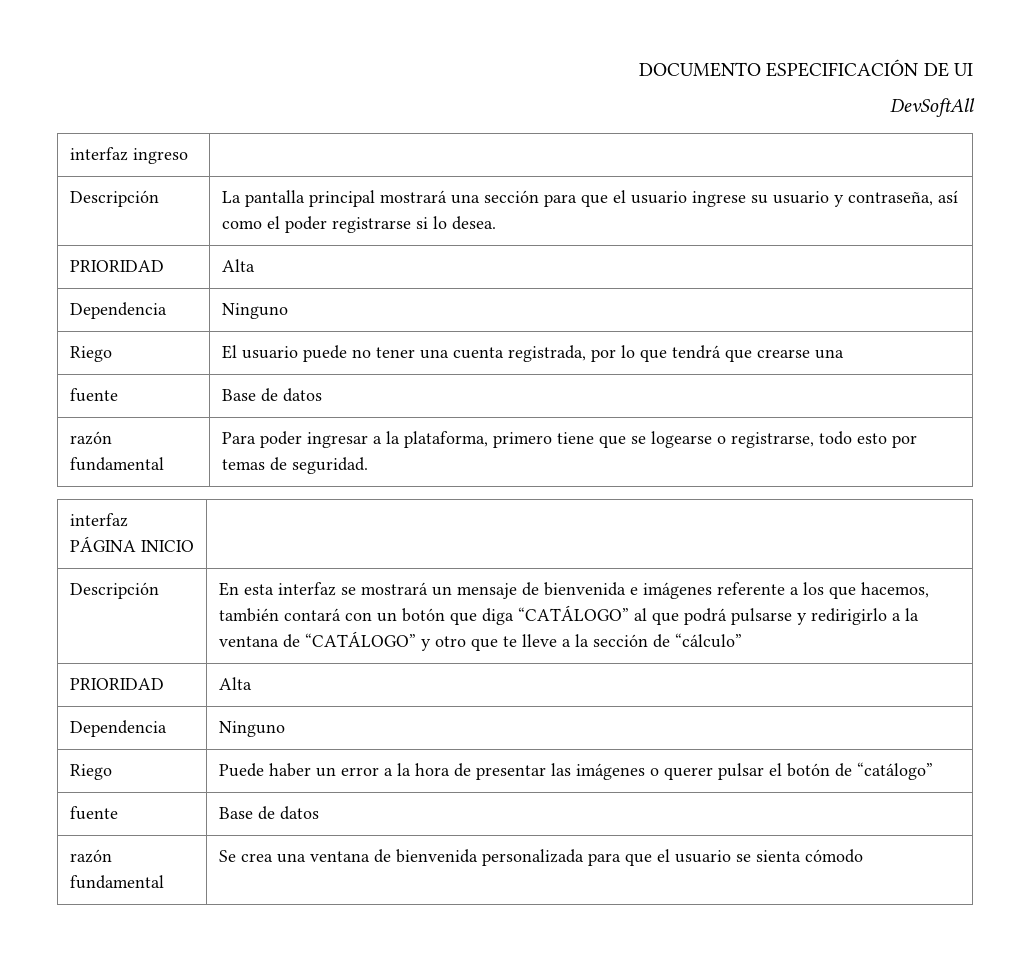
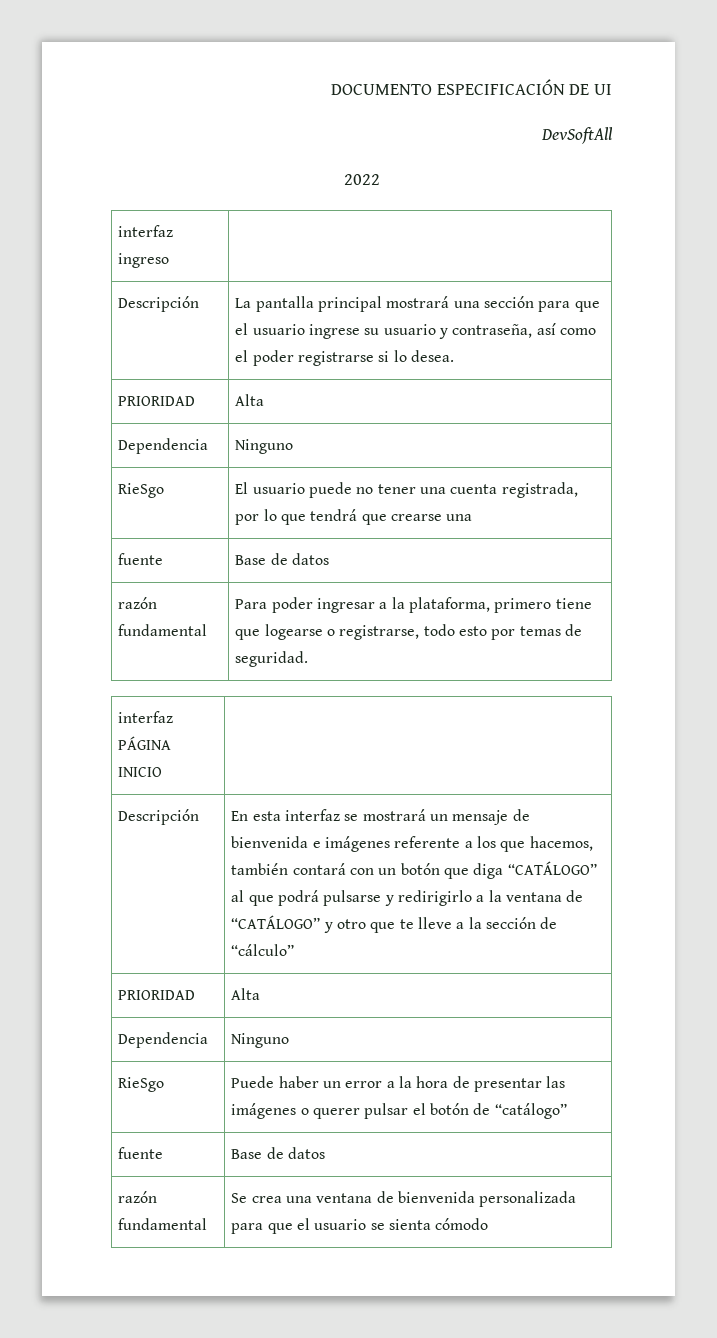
+ 2022
- Riego | El usuario puede no tener una cuenta registrada, por lo que tendrá que crearse una
+ RieSgo | El usuario puede no tener una cuenta registrada, por lo que tendrá que crearse una
- razón fundamental | Para poder ingresar a la plataforma, primero tiene que se logearse o registrarse, todo esto por temas de seguridad.
+ razón fundamental | Para poder ingresar a la plataforma, primero tiene que logearse o registrarse, todo esto por temas de seguridad.
- Riego | Puede haber un error a la hora de presentar las imágenes o querer pulsar el botón de “catálogo”
+ RieSgo | Puede haber un error a la hora de presentar las imágenes o querer pulsar el botón de “catálogo”

